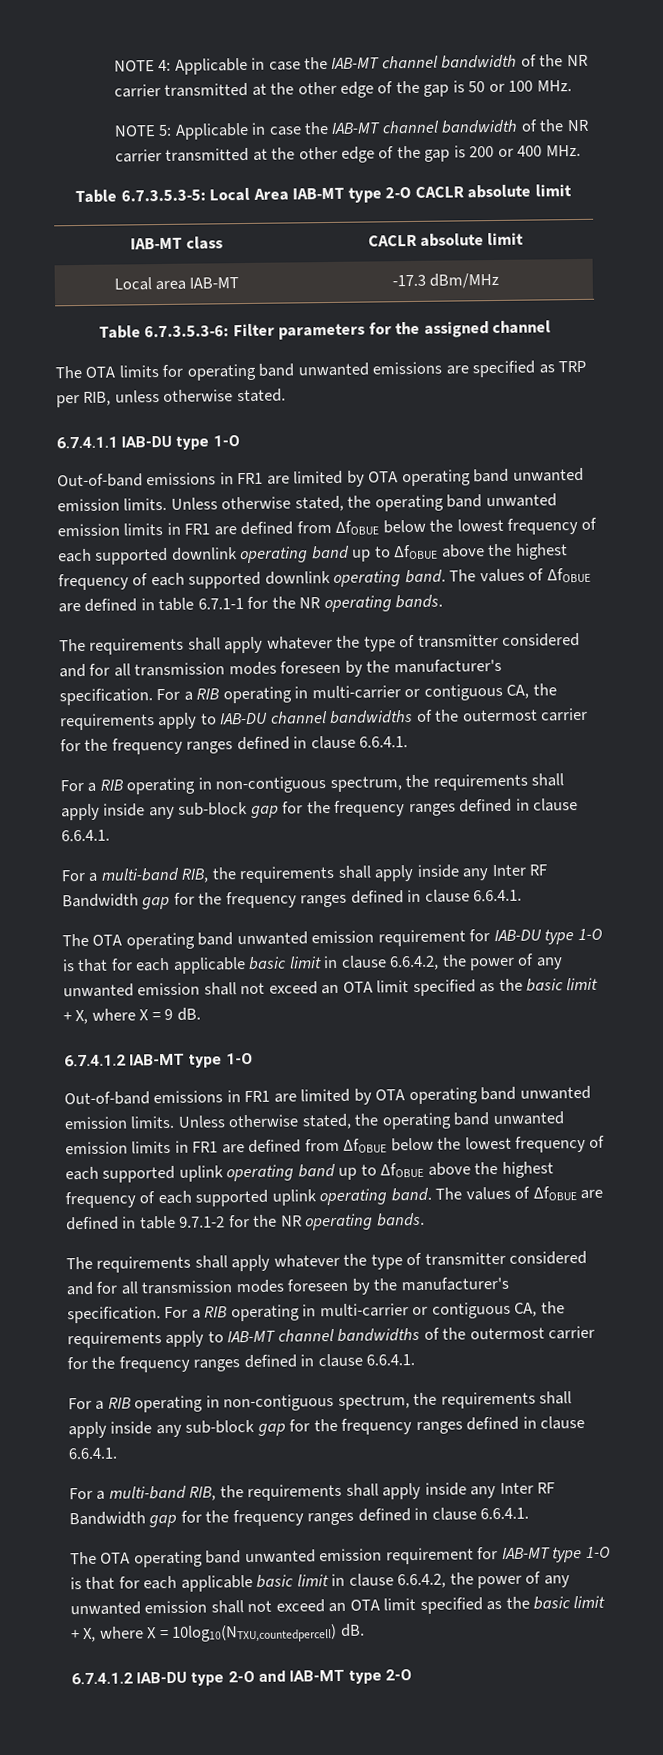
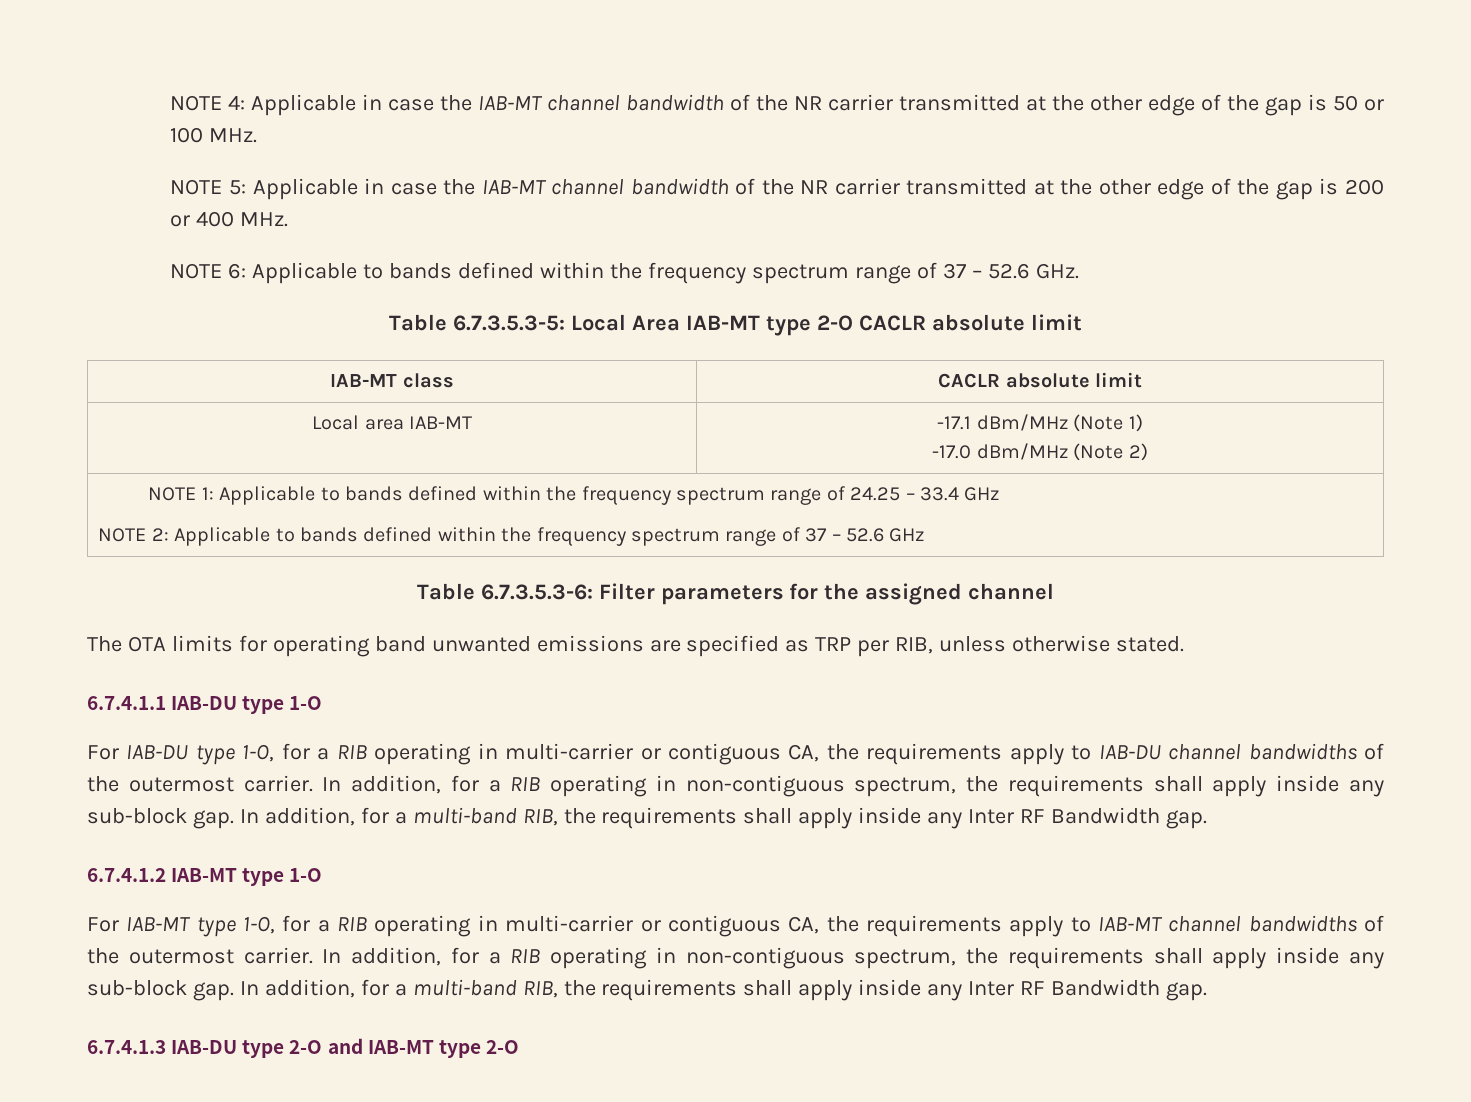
+ NOTE 6: Applicable to bands defined within the frequency spectrum range of 37 – 52.6 GHz.
- Local area IAB-MT | -17.3 dBm/MHz
+ Local area IAB-MT | -17.1 dBm/MHz (Note 1)
+ -17.0 dBm/MHz (Note 2)
+ NOTE 1: Applicable to bands defined within the frequency spectrum range of 24.25 – 33.4 GHz
+ NOTE 2: Applicable to bands defined within the frequency spectrum range of 37 – 52.6 GHz
- Out-of-band emissions in FR1 are limited by OTA operating band unwanted emission limits. Unless otherwise stated, the operating band unwanted emission limits in FR1 are defined from ΔfOBUE below the lowest frequency of each supported downlink operating band up to ΔfOBUE above the highest frequency of each supported downlink operating band. The values of ΔfOBUE are defined in table 6.7.1-1 for the NR operating bands.
- The requirements shall apply whatever the type of transmitter considered and for all transmission modes foreseen by the manufacturer's specification. For a RIB operating in multi-carrier or contiguous CA, the requirements apply to IAB-DU channel bandwidths of the outermost carrier for the frequency ranges defined in clause 6.6.4.1.
- For a RIB operating in non-contiguous spectrum, the requirements shall apply inside any sub-block gap for the frequency ranges defined in clause 6.6.4.1.
- For a multi-band RIB, the requirements shall apply inside any Inter RF Bandwidth gap for the frequency ranges defined in clause 6.6.4.1.
- The OTA operating band unwanted emission requirement for IAB-DU type 1-O is that for each applicable basic limit in clause 6.6.4.2, the power of any unwanted emission shall not exceed an OTA limit specified as the basic limit + X, where X = 9 dB.
+ For IAB-DU type 1-O, for a RIB operating in multi-carrier or contiguous CA, the requirements apply to IAB-DU channel bandwidths of the outermost carrier. In addition, for a RIB operating in non-contiguous spectrum, the requirements shall apply inside any sub-block gap. In addition, for a multi-band RIB, the requirements shall apply inside any Inter RF Bandwidth gap.
  6.7.4.1.2 IAB-MT type 1-O
- Out-of-band emissions in FR1 are limited by OTA operating band unwanted emission limits. Unless otherwise stated, the operating band unwanted emission limits in FR1 are defined from ΔfOBUE below the lowest frequency of each supported uplink operating band up to ΔfOBUE above the highest frequency of each supported uplink operating band. The values of ΔfOBUE are defined in table 9.7.1-2 for the NR operating bands.
- The requirements shall apply whatever the type of transmitter considered and for all transmission modes foreseen by the manufacturer's specification. For a RIB operating in multi-carrier or contiguous CA, the requirements apply to IAB-MT channel bandwidths of the outermost carrier for the frequency ranges defined in clause 6.6.4.1.
- For a RIB operating in non-contiguous spectrum, the requirements shall apply inside any sub-block gap for the frequency ranges defined in clause 6.6.4.1.
- For a multi-band RIB, the requirements shall apply inside any Inter RF Bandwidth gap for the frequency ranges defined in clause 6.6.4.1.
- The OTA operating band unwanted emission requirement for IAB-MT type 1-O is that for each applicable basic limit in clause 6.6.4.2, the power of any unwanted emission shall not exceed an OTA limit specified as the basic limit + X, where X = 10log10(NTXU,countedpercell) dB.
- 6.7.4.1.2 IAB-DU type 2-O and IAB-MT type 2-O
+ For IAB-MT type 1-O, for a RIB operating in multi-carrier or contiguous CA, the requirements apply to IAB-MT channel bandwidths of the outermost carrier. In addition, for a RIB operating in non-contiguous spectrum, the requirements shall apply inside any sub-block gap. In addition, for a multi-band RIB, the requirements shall apply inside any Inter RF Bandwidth gap.
+ 6.7.4.1.3 IAB-DU type 2-O and IAB-MT type 2-O

